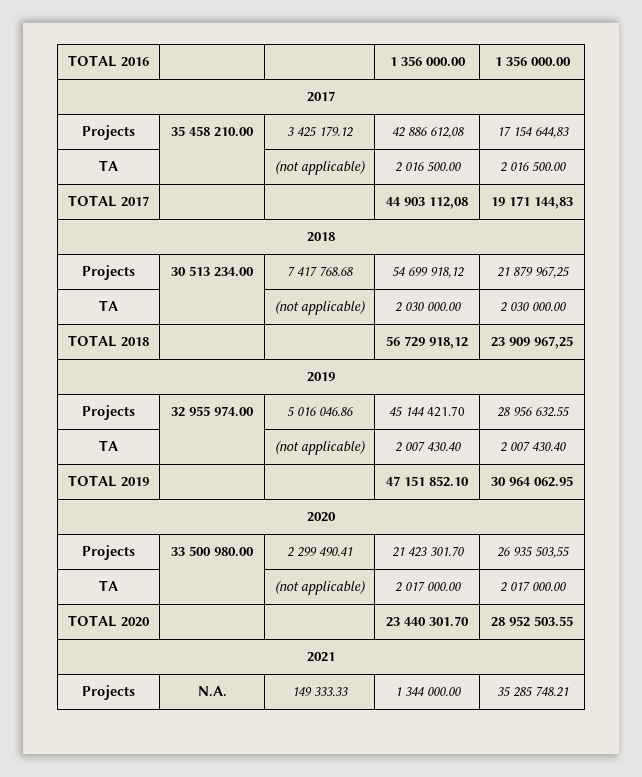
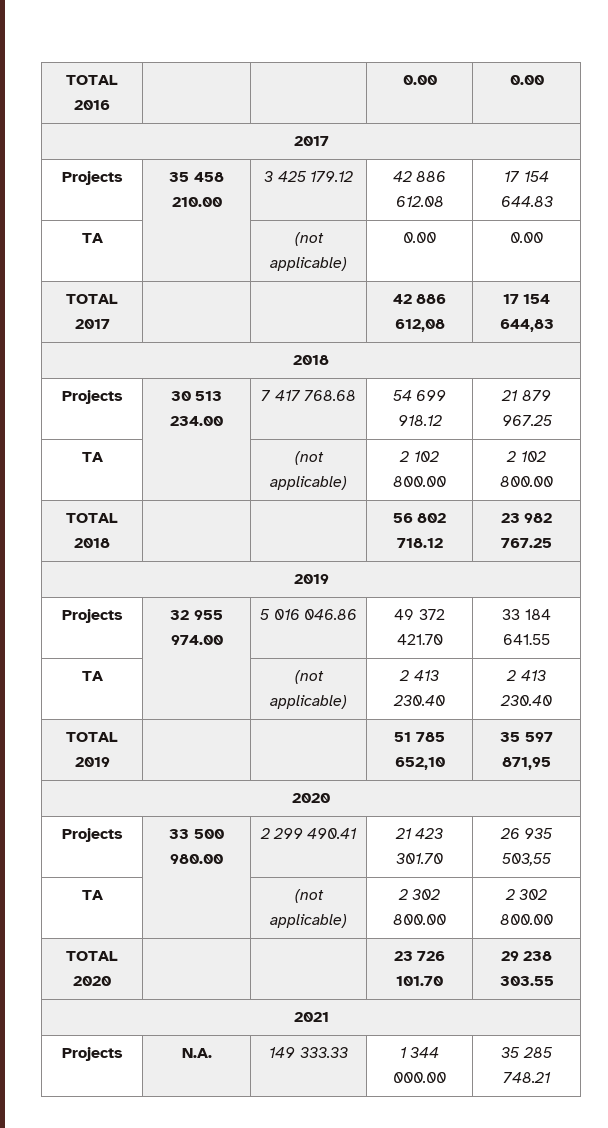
- TOTAL 2016 | | | 1 356 000.00 | 1 356 000.00
+ TOTAL 2016 | | | 0.00 | 0.00
- Projects | 35 458 210.00 | 3 425 179.12 | 42 886 612,08 | 17 154 644,83
- TA | | (not applicable) | 2 016 500.00 | 2 016 500.00
- TOTAL 2017 | | | 44 903 112,08 | 19 171 144,83
+ Projects | 35 458 210.00 | 3 425 179.12 | 42 886 612.08 | 17 154 644.83
+ TA | | (not applicable) | 0.00 | 0.00
+ TOTAL 2017 | | | 42 886 612,08 | 17 154 644,83
- Projects | 30 513 234.00 | 7 417 768.68 | 54 699 918,12 | 21 879 967,25
- TA | | (not applicable) | 2 030 000.00 | 2 030 000.00
+ Projects | 30 513 234.00 | 7 417 768.68 | 54 699 918.12 | 21 879 967.25
+ TA | | (not applicable) | 2 102 800.00 | 2 102 800.00
- TOTAL 2018 | | | 56 729 918,12 | 23 909 967,25
+ TOTAL 2018 | | | 56 802 718.12 | 23 982 767.25
- Projects | 32 955 974.00 | 5 016 046.86 | 45 144 421.70 | 28 956 632.55
- TA | | (not applicable) | 2 007 430.40 | 2 007 430.40
+ Projects | 32 955 974.00 | 5 016 046.86 | 49 372 421.70 | 33 184 641.55
+ TA | | (not applicable) | 2 413 230.40 | 2 413 230.40
- TOTAL 2019 | | | 47 151 852.10 | 30 964 062.95
+ TOTAL 2019 | | | 51 785 652,10 | 35 597 871,95
- TA | | (not applicable) | 2 017 000.00 | 2 017 000.00
+ TA | | (not applicable) | 2 302 800.00 | 2 302 800.00
- TOTAL 2020 | | | 23 440 301.70 | 28 952 503.55
+ TOTAL 2020 | | | 23 726 101.70 | 29 238 303.55

